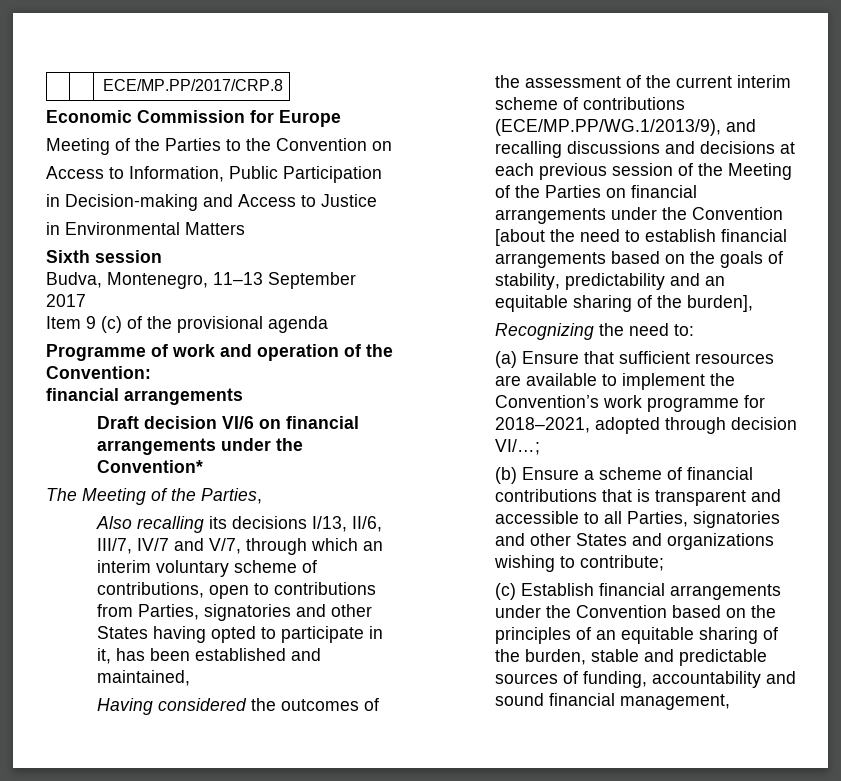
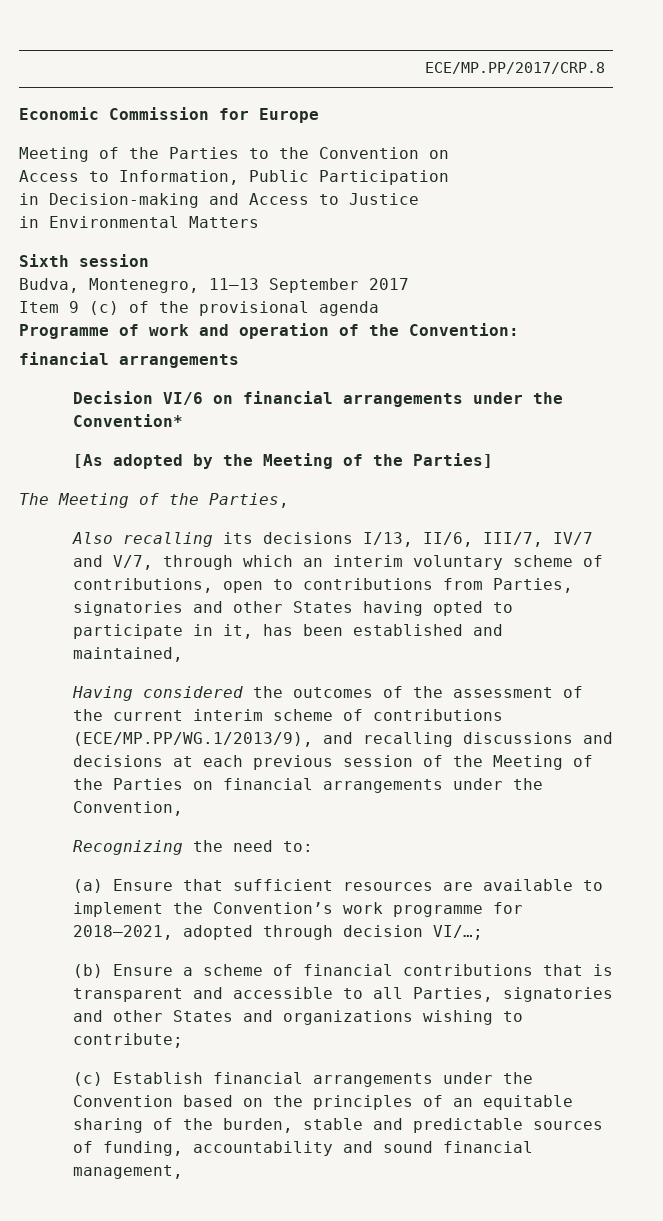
- Draft decision VI/6 on financial arrangements under the Convention*
+ Decision VI/6 on financial arrangements under the Convention*
+ [As adopted by the Meeting of the Parties]
- Having considered the outcomes of the assessment of the current interim scheme of contributions (ECE/MP.PP/WG.1/2013/9), and recalling discussions and decisions at each previous session of the Meeting of the Parties on financial arrangements under the Convention [about the need to establish financial arrangements based on the goals of stability, predictability and an equitable sharing of the burden],
+ Having considered the outcomes of the assessment of the current interim scheme of contributions (ECE/MP.PP/WG.1/2013/9), and recalling discussions and decisions at each previous session of the Meeting of the Parties on financial arrangements under the Convention,

